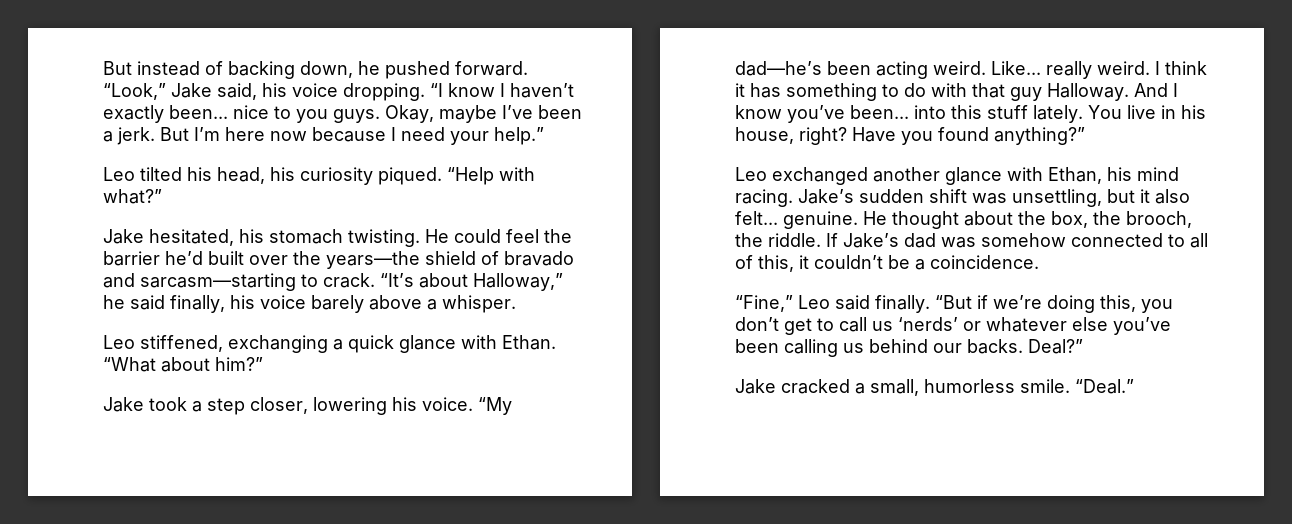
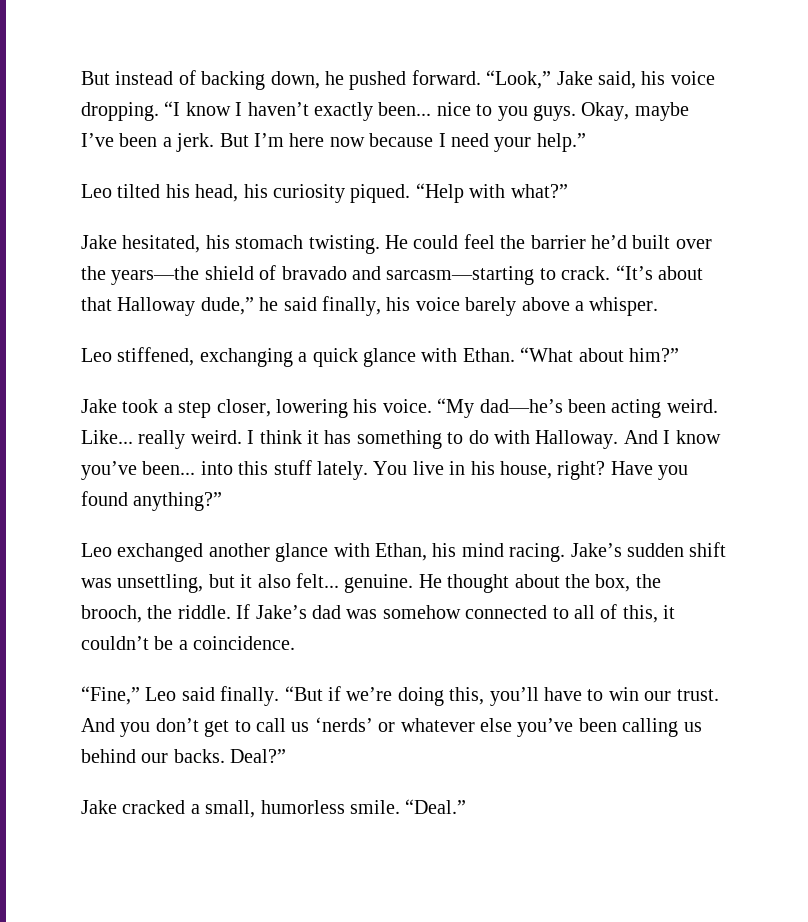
- “It’s about Halloway,” he said finally, his voice barely above a whisper.
+ “It’s about that Halloway dude,” he said finally, his voice barely above a whisper.
- I think it has something to do with that guy Halloway.
+ I think it has something to do with Halloway.
- “But if we’re doing this, you don’t get to call us ‘nerds’ or whatever else you’ve been calling us behind our backs.
+ “But if we’re doing this, you’ll have to win our trust. And you don’t get to call us ‘nerds’ or whatever else you’ve been calling us behind our backs.

